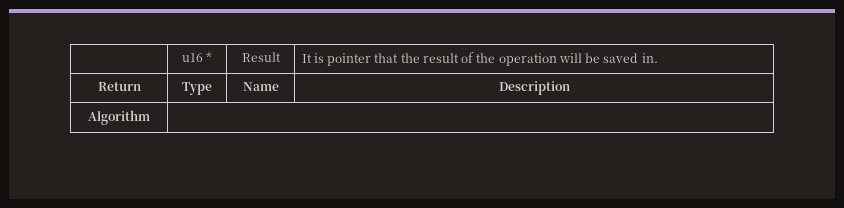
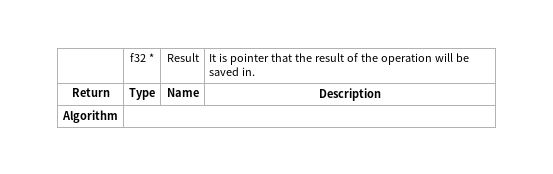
- | u16 * | Result | It is pointer that the result of the operation will be saved in.
+ | f32 * | Result | It is pointer that the result of the operation will be saved in.

